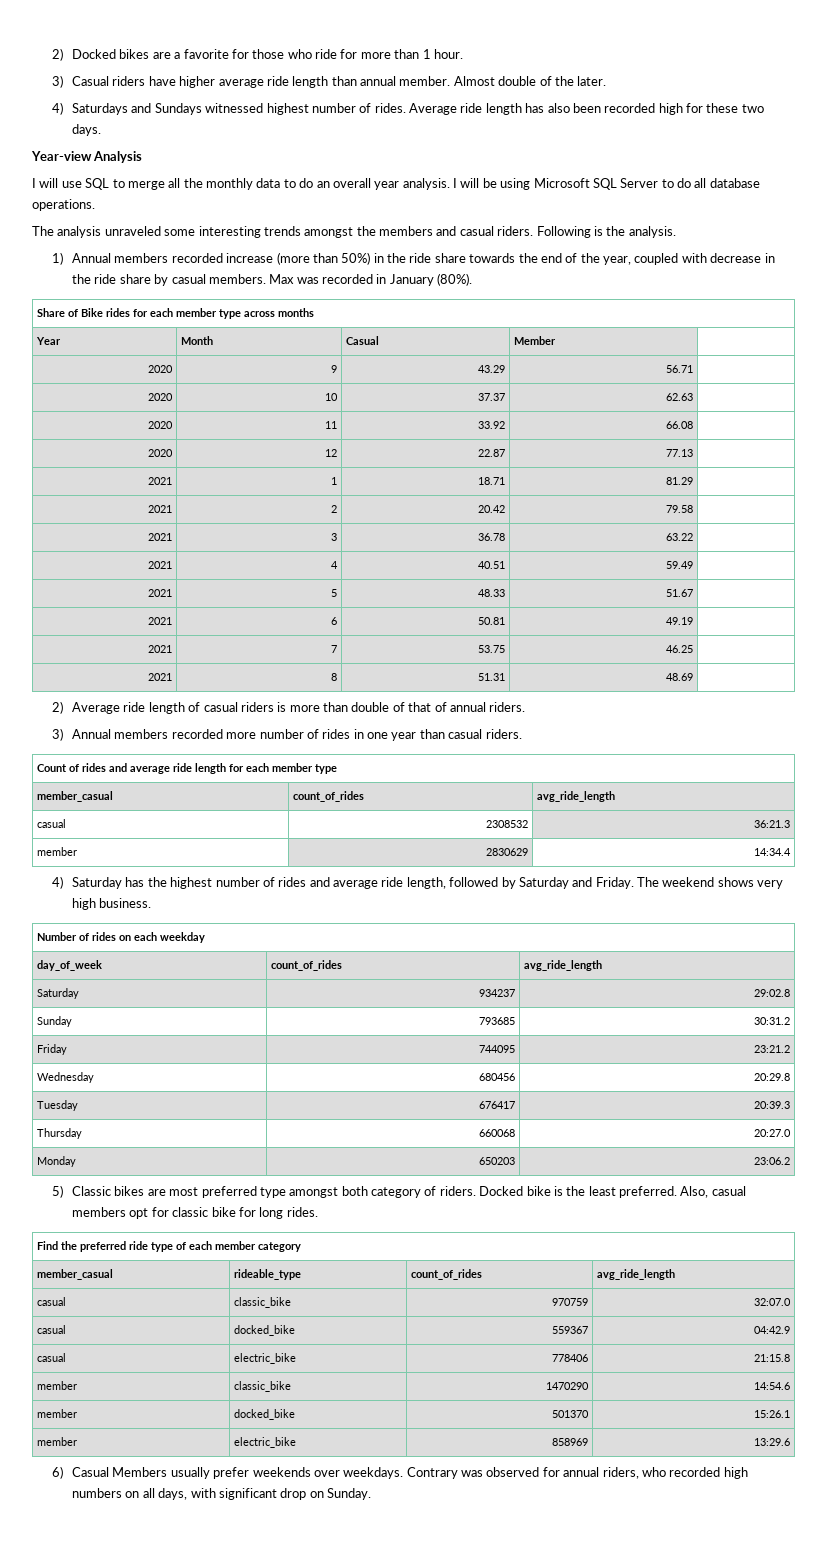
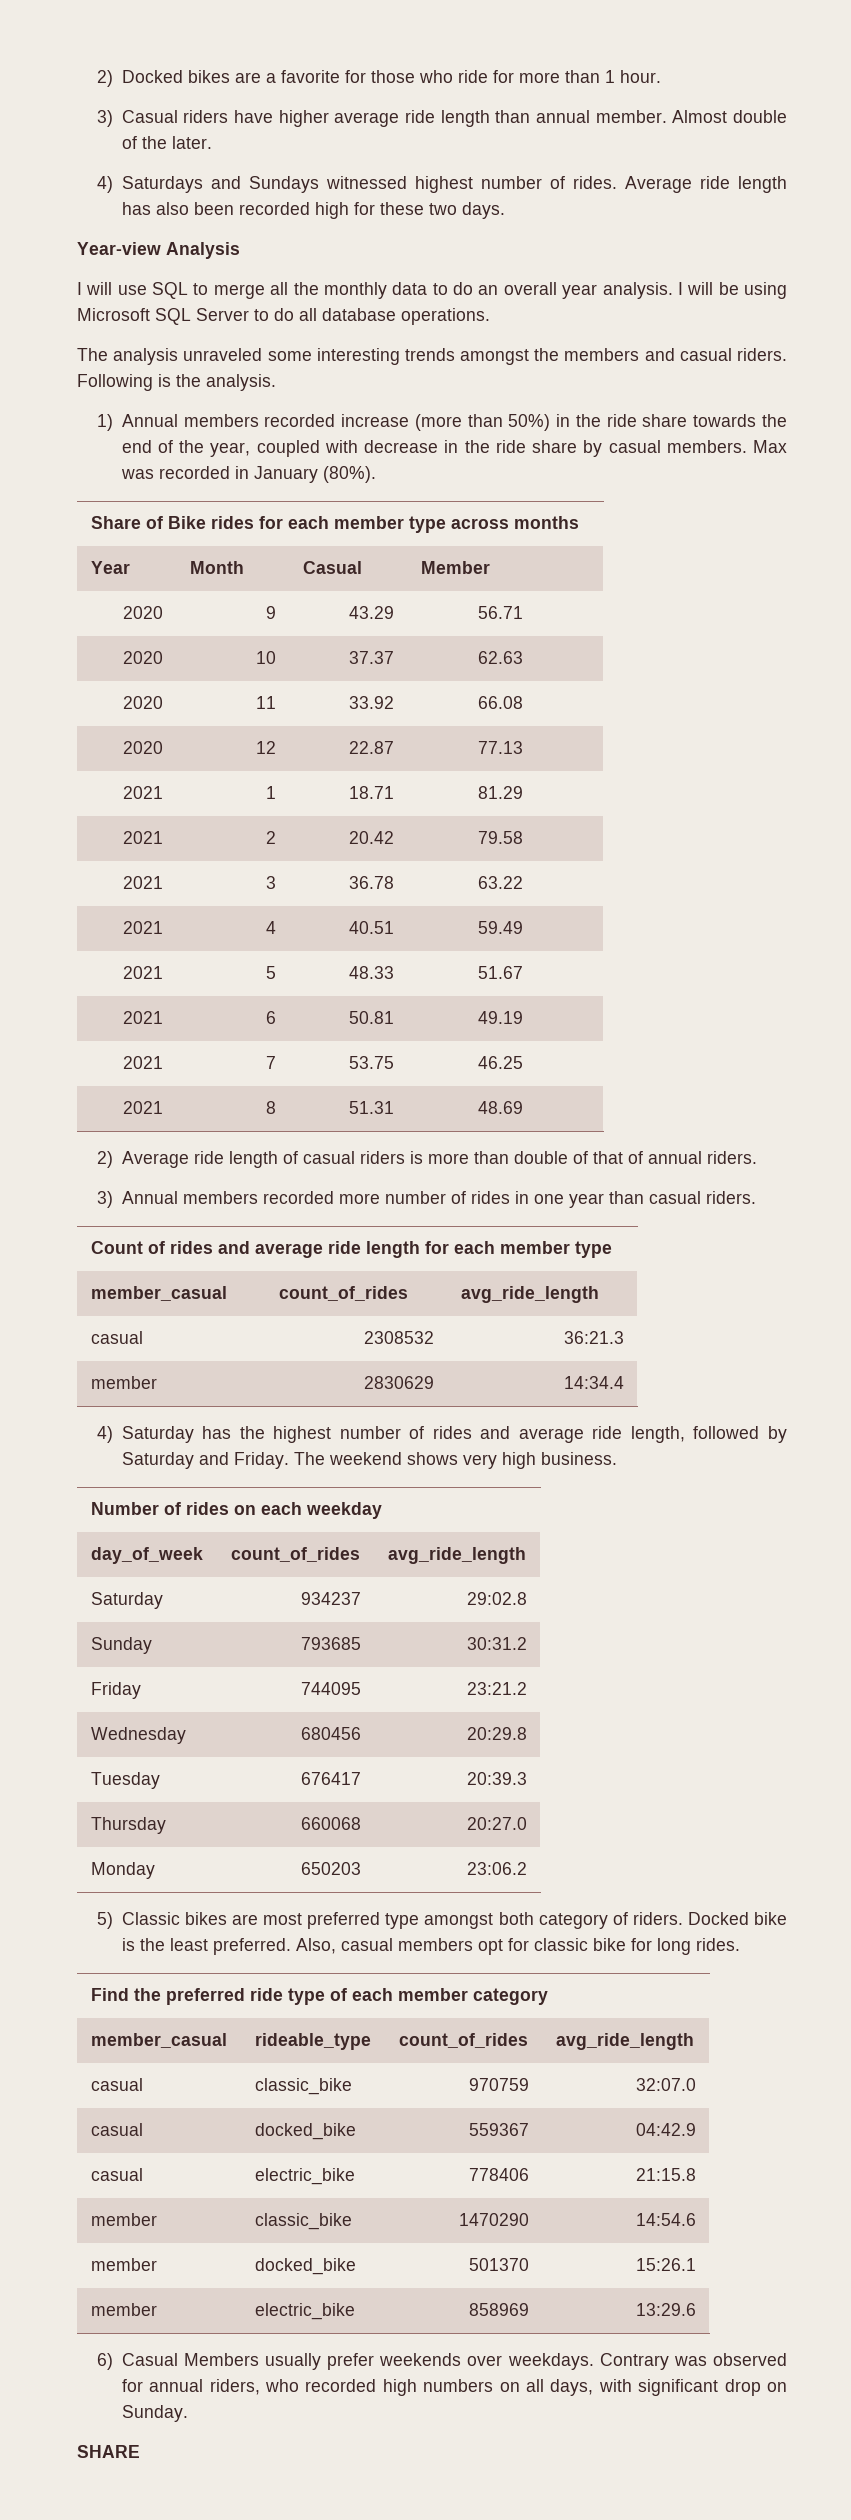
+ SHARE

